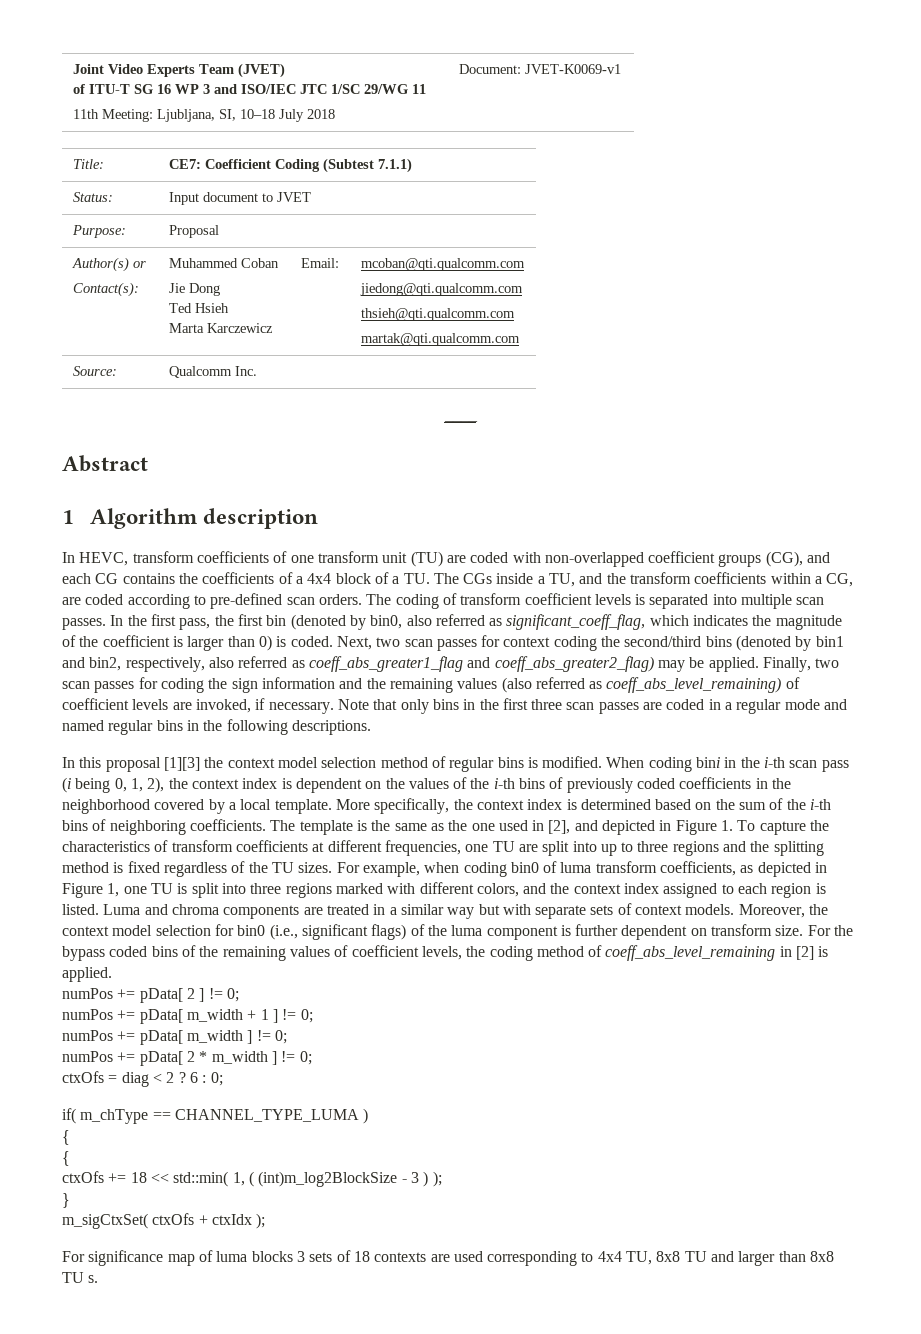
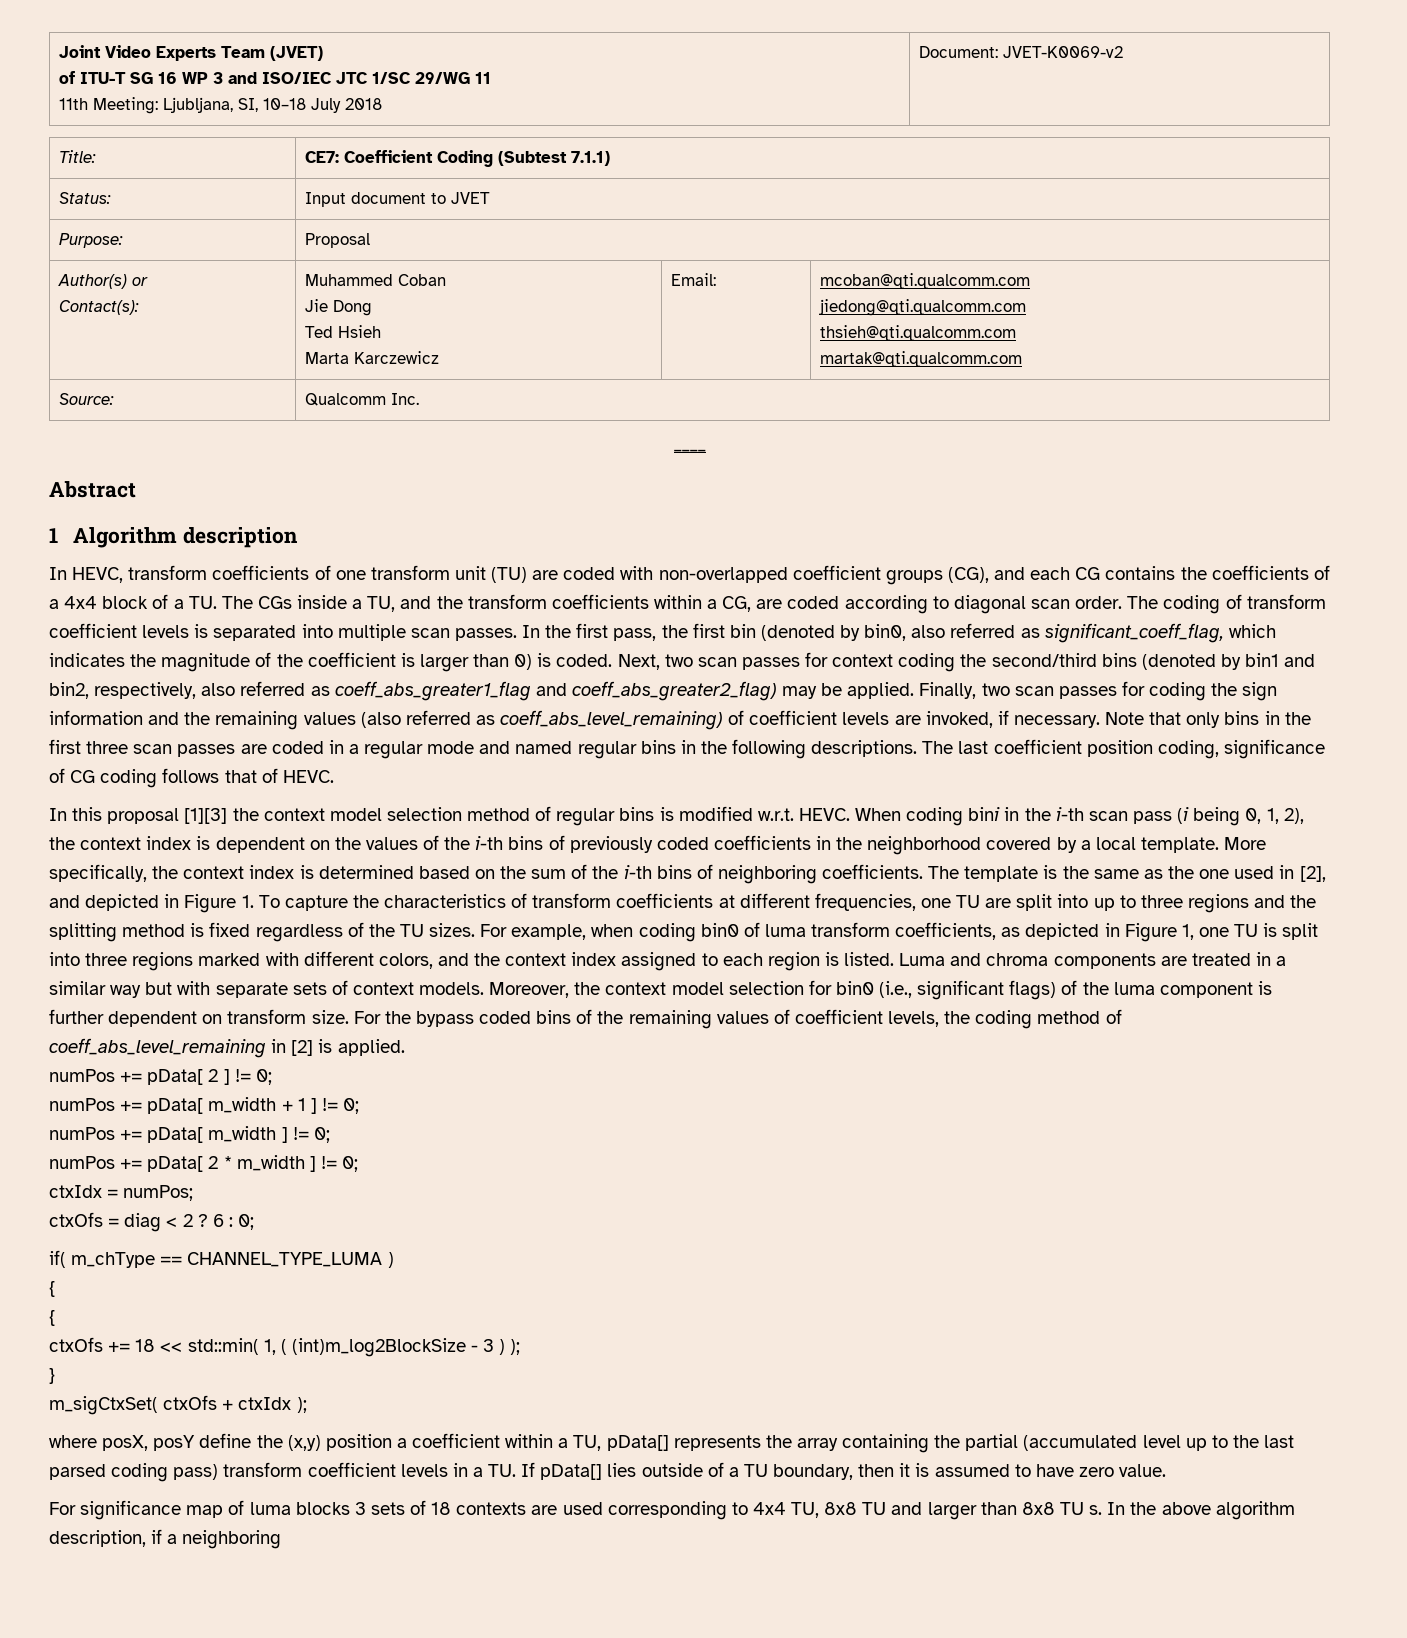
  Joint Video Experts Team (JVET)
  of ITU-T SG 16 WP 3 and ISO/IEC JTC 1/SC 29/WG 11
- 11th Meeting: Ljubljana, SI, 10–18 July 2018 | Document: JVET-K0069-v1
+ 11th Meeting: Ljubljana, SI, 10–18 July 2018 | Document: JVET-K0069-v2
- In HEVC, transform coefficients of one transform unit (TU) are coded with non-overlapped coefficient groups (CG), and each CG contains the coefficients of a 4x4 block of a TU. The CGs inside a TU, and the transform coefficients within a CG, are coded according to pre-defined scan orders.
+ In HEVC, transform coefficients of one transform unit (TU) are coded with non-overlapped coefficient groups (CG), and each CG contains the coefficients of a 4x4 block of a TU. The CGs inside a TU, and the transform coefficients within a CG, are coded according to diagonal scan order.
+ The last coefficient position coding, significance of CG coding follows that of HEVC.
- In this proposal [1][3] the context model selection method of regular bins is modified.
+ In this proposal [1][3] the context model selection method of regular bins is modified w.r.t. HEVC.
+ ctxIdx = numPos;
+ where posX, posY define the (x,y) position a coefficient within a TU, pData[] represents the array containing the partial (accumulated level up to the last parsed coding pass) transform coefficient levels in a TU. If pData[] lies outside of a TU boundary, then it is assumed to have zero value.
+ In the above algorithm description, if a neighboring

